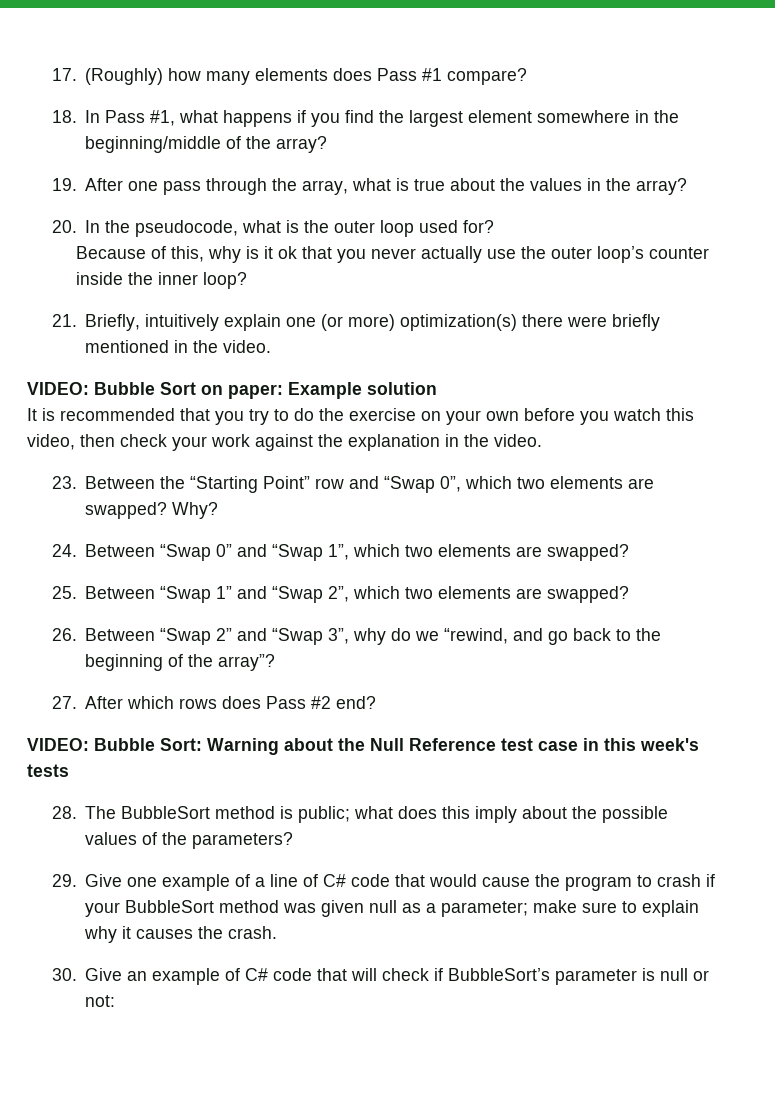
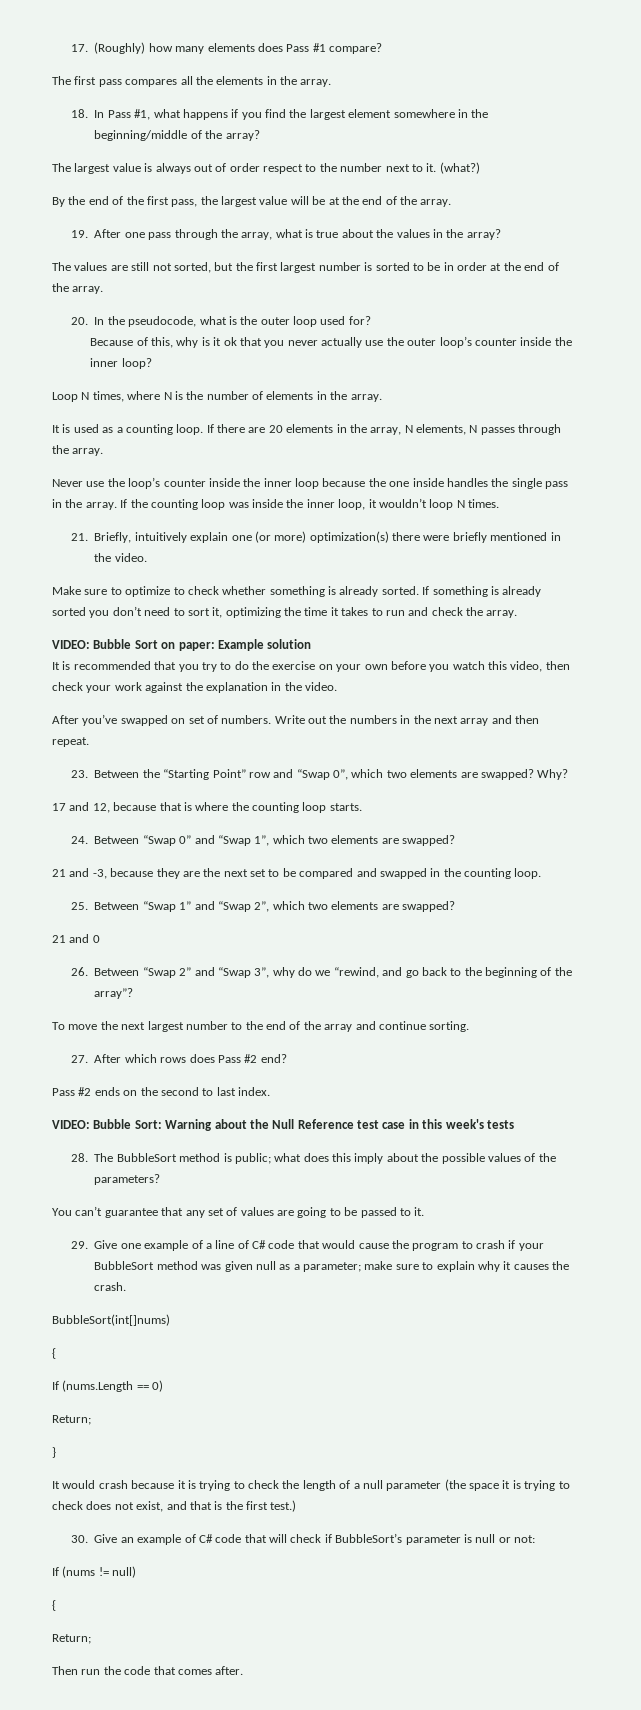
+ The first pass compares all the elements in the array.
+ The largest value is always out of order respect to the number next to it. (what?)
+ By the end of the first pass, the largest value will be at the end of the array.
+ The values are still not sorted, but the first largest number is sorted to be in order at the end of the array.
+ Loop N times, where N is the number of elements in the array.
+ It is used as a counting loop. If there are 20 elements in the array, N elements, N passes through the array.
+ Never use the loop’s counter inside the inner loop because the one inside handles the single pass in the array. If the counting loop was inside the inner loop, it wouldn’t loop N times.
+ Make sure to optimize to check whether something is already sorted. If something is already sorted you don’t need to sort it, optimizing the time it takes to run and check the array.
+ After you’ve swapped on set of numbers. Write out the numbers in the next array and then repeat.
+ 17 and 12, because that is where the counting loop starts.
+ 21 and -3, because they are the next set to be compared and swapped in the counting loop.
+ 21 and 0
+ To move the next largest number to the end of the array and continue sorting.
+ Pass #2 ends on the second to last index.
+ You can’t guarantee that any set of values are going to be passed to it.
+ BubbleSort(int[]nums)
+ {
+ If (nums.Length == 0)
+ Return;
+ }
+ It would crash because it is trying to check the length of a null parameter (the space it is trying to check does not exist, and that is the first test.)
+ If (nums != null)
+ {
+ Return;
+ Then run the code that comes after.

